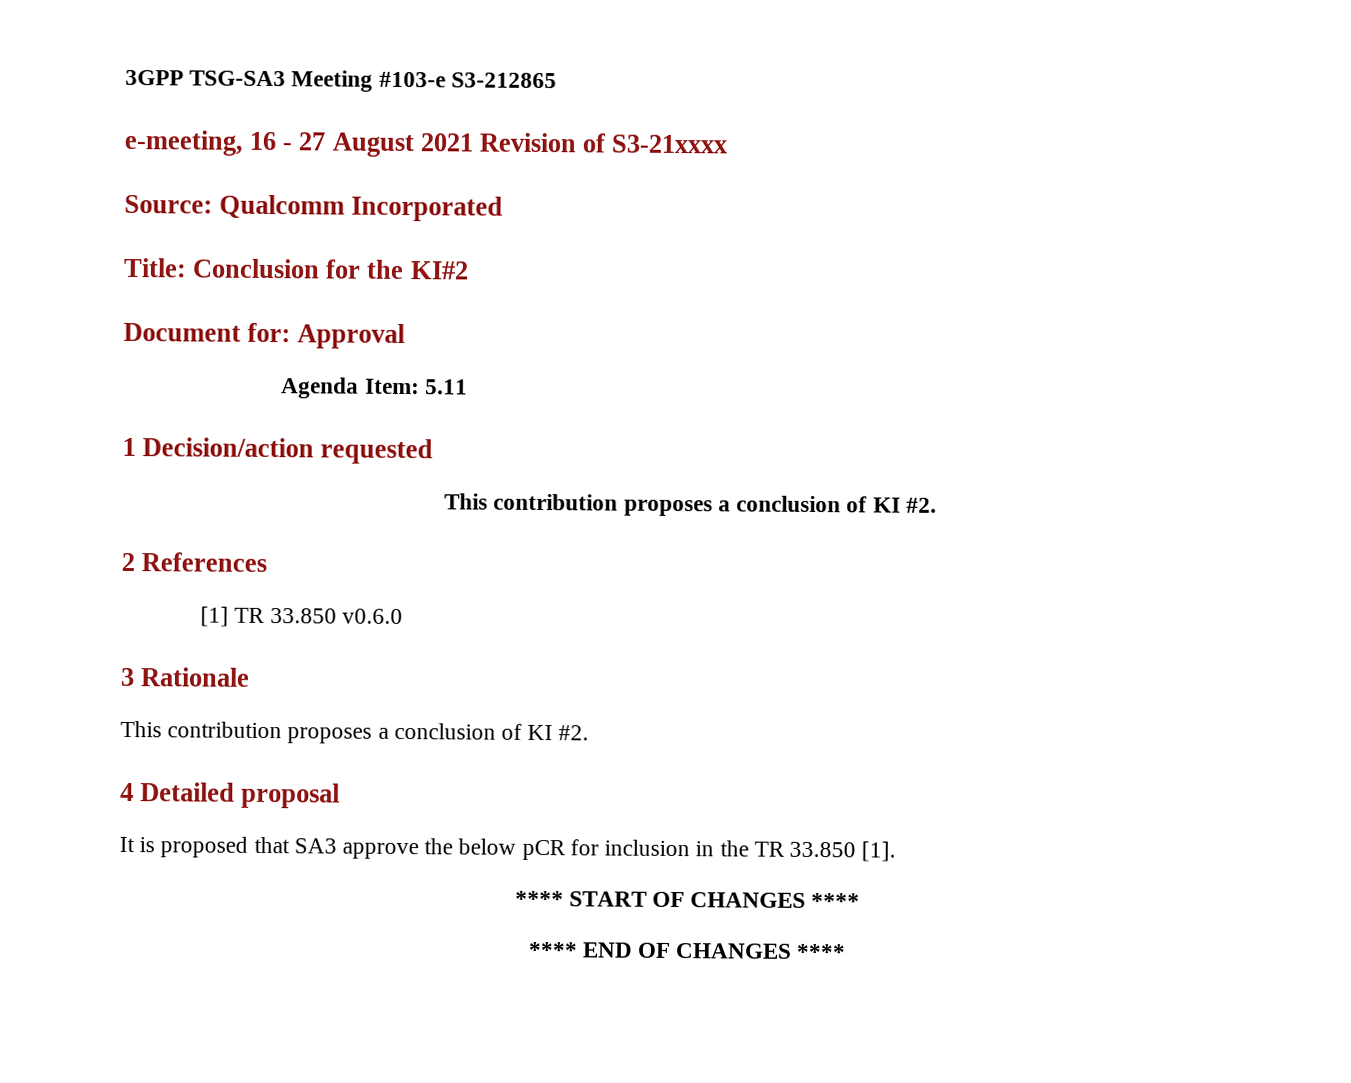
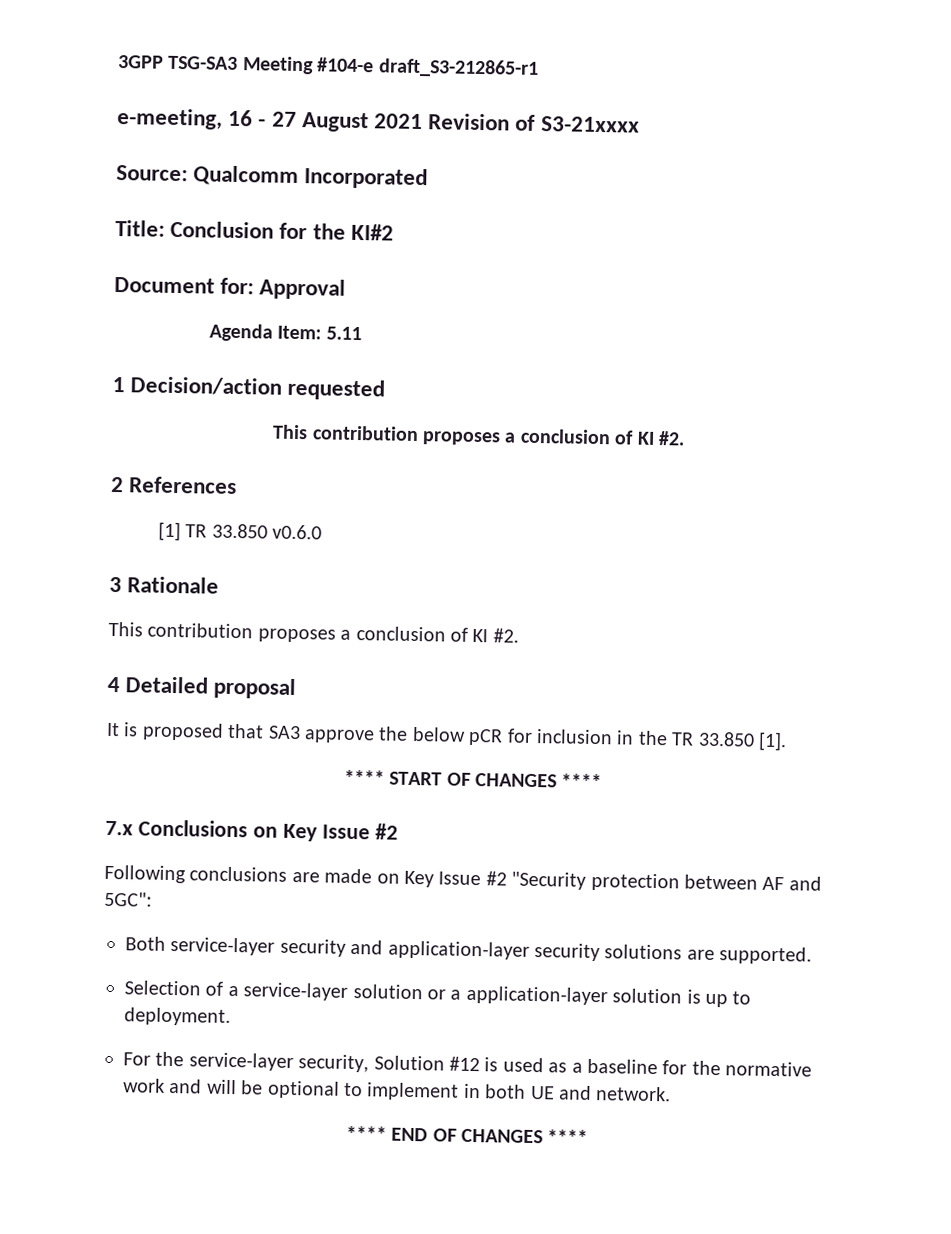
- 3GPP TSG-SA3 Meeting #103-e S3-212865
+ 3GPP TSG-SA3 Meeting #104-e draft_S3-212865-r1
+ 7.x Conclusions on Key Issue #2
+ Following conclusions are made on Key Issue #2 "Security protection between AF and 5GC":
+ Both service-layer security and application-layer security solutions are supported.
+ Selection of a service-layer solution or a application-layer solution is up to deployment.
+ For the service-layer security, Solution #12 is used as a baseline for the normative work and will be optional to implement in both UE and network.

